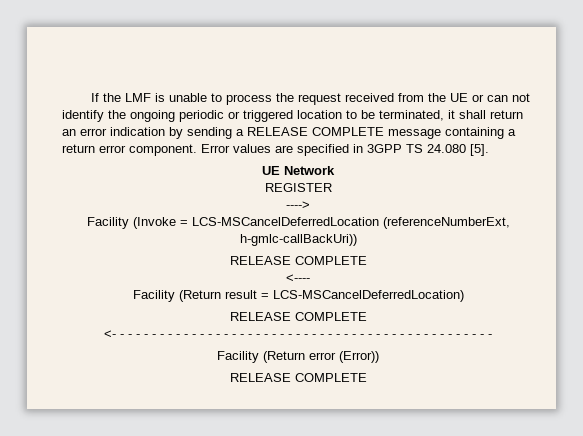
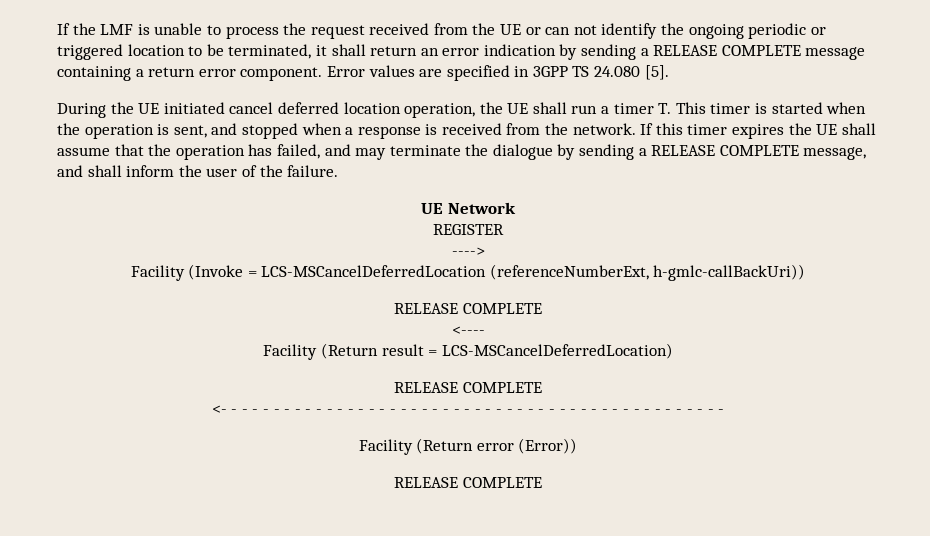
+ During the UE initiated cancel deferred location operation, the UE shall run a timer T. This timer is started when the operation is sent, and stopped when a response is received from the network. If this timer expires the UE shall assume that the operation has failed, and may terminate the dialogue by sending a RELEASE COMPLETE message, and shall inform the user of the failure.

